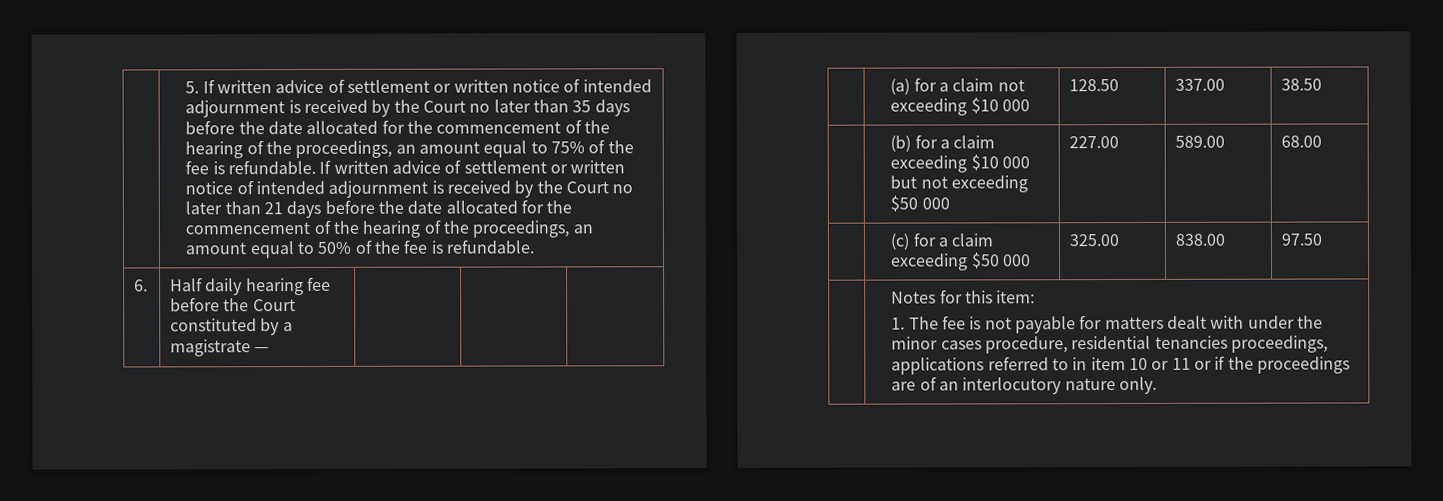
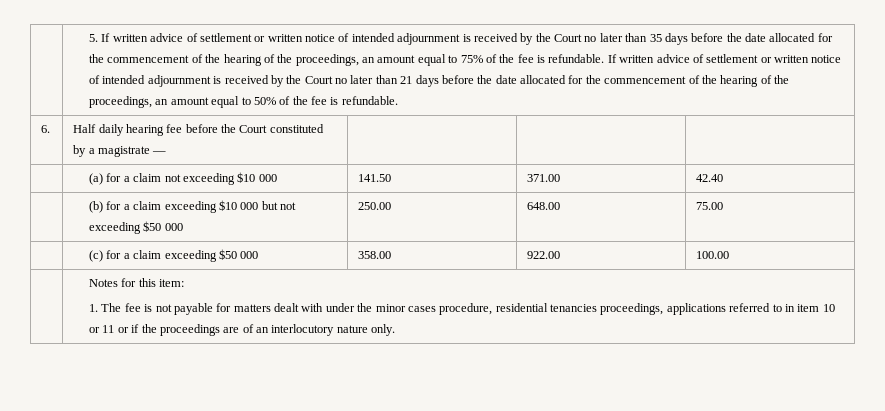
- | (a) for a claim not exceeding $10 000 | 128.50 | 337.00 | 38.50
+ | (a) for a claim not exceeding $10 000 | 141.50 | 371.00 | 42.40
- | (b) for a claim exceeding $10 000 but not exceeding $50 000 | 227.00 | 589.00 | 68.00
+ | (b) for a claim exceeding $10 000 but not exceeding $50 000 | 250.00 | 648.00 | 75.00
- | (c) for a claim exceeding $50 000 | 325.00 | 838.00 | 97.50
+ | (c) for a claim exceeding $50 000 | 358.00 | 922.00 | 100.00

